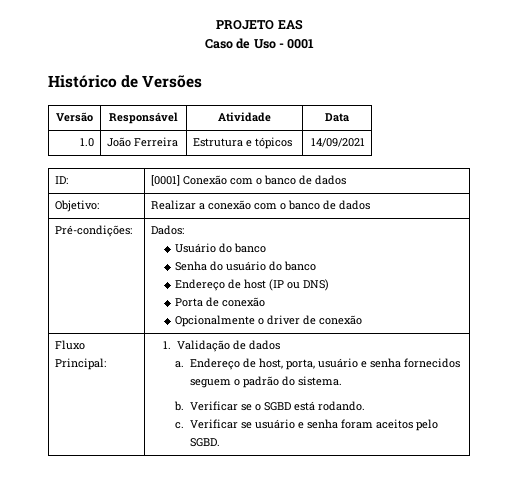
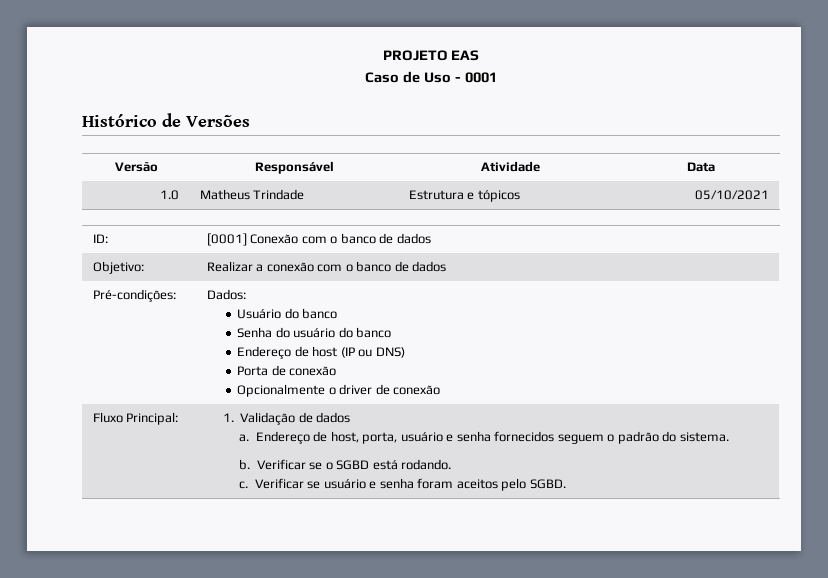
- 1.0 | João Ferreira | Estrutura e tópicos | 14/09/2021
+ 1.0 | Matheus Trindade | Estrutura e tópicos | 05/10/2021

